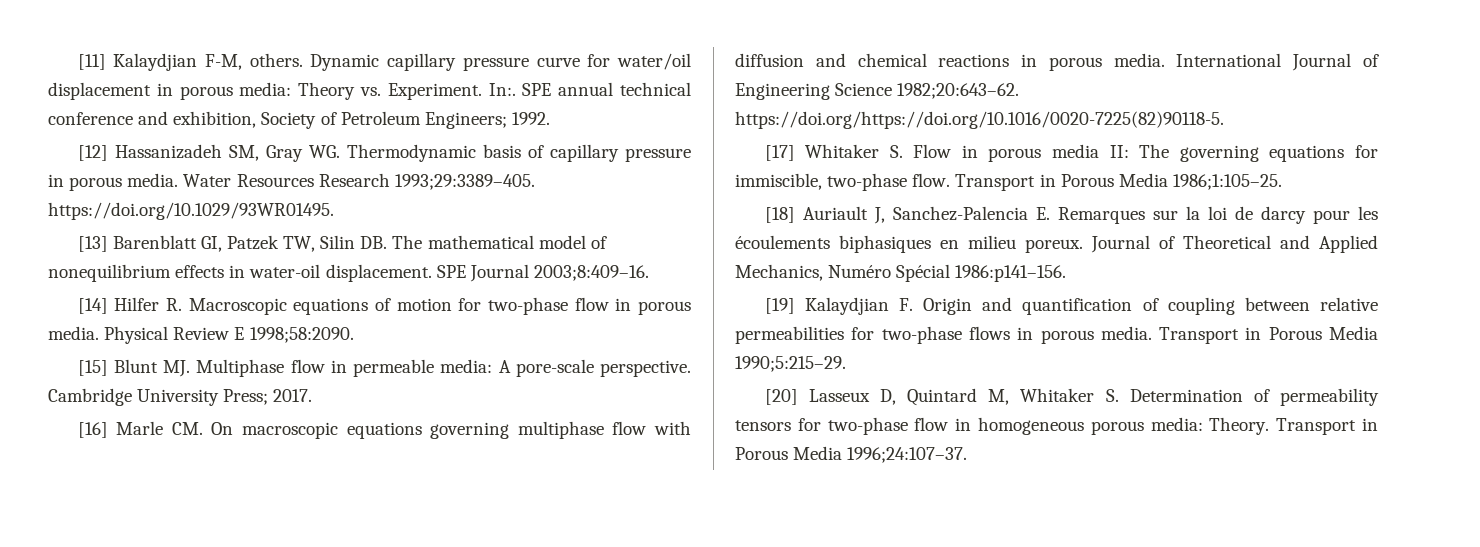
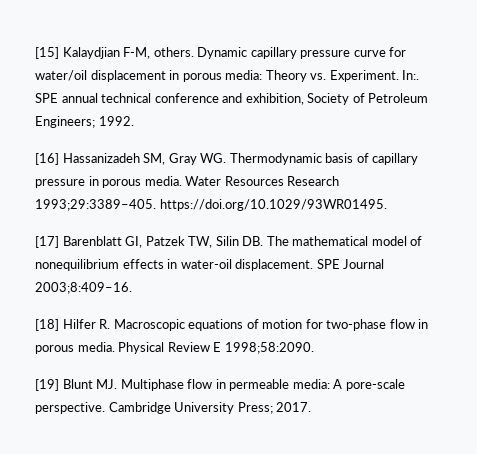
- [11] Kalaydjian F-M, others.
+ [15] Kalaydjian F-M, others.
- [12] Hassanizadeh SM, Gray WG. Thermodynamic basis of capillary pressure in porous media.
+ [16] Hassanizadeh SM, Gray WG. Thermodynamic basis of capillary pressure in porous media.
- [13] Barenblatt GI, Patzek TW, Silin DB. The mathematical model of nonequilibrium effects in water-oil displacement.
+ [17] Barenblatt GI, Patzek TW, Silin DB. The mathematical model of nonequilibrium effects in water-oil displacement.
- [14] Hilfer R. Macroscopic equations of motion for two-phase flow in porous media.
+ [18] Hilfer R. Macroscopic equations of motion for two-phase flow in porous media.
- [15] Blunt MJ. Multiphase flow in permeable media: A pore-scale perspective.
+ [19] Blunt MJ. Multiphase flow in permeable media: A pore-scale perspective.
- [16] Marle CM. On macroscopic equations governing multiphase flow with diffusion and chemical reactions in porous media. International Journal of Engineering Science 1982;20:643–62. https://doi.org/https://doi.org/10.1016/0020-7225(82)90118-5.
- [17] Whitaker S. Flow in porous media II: The governing equations for immiscible, two-phase flow. Transport in Porous Media 1986;1:105–25.
- [18] Auriault J, Sanchez-Palencia E. Remarques sur la loi de darcy pour les écoulements biphasiques en milieu poreux. Journal of Theoretical and Applied Mechanics, Numéro Spécial 1986:p141–156.
- [19] Kalaydjian F. Origin and quantification of coupling between relative permeabilities for two-phase flows in porous media. Transport in Porous Media 1990;5:215–29.
- [20] Lasseux D, Quintard M, Whitaker S. Determination of permeability tensors for two-phase flow in homogeneous porous media: Theory. Transport in Porous Media 1996;24:107–37.

